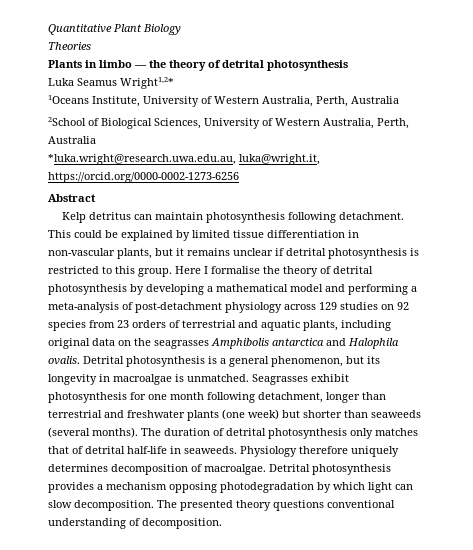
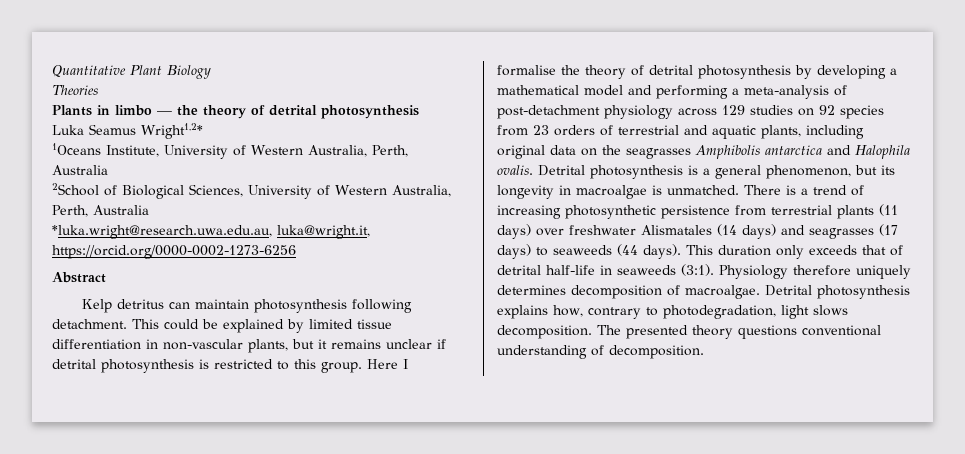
- Seagrasses exhibit photosynthesis for one month following detachment, longer than terrestrial and freshwater plants (one week) but shorter than seaweeds (several months). The duration of detrital photosynthesis only matches that of detrital half-life in seaweeds.
+ There is a trend of increasing photosynthetic persistence from terrestrial plants (11 days) over freshwater Alismatales (14 days) and seagrasses (17 days) to seaweeds (44 days). This duration only exceeds that of detrital half-life in seaweeds (3:1).
- Detrital photosynthesis provides a mechanism opposing photodegradation by which light can slow decomposition.
+ Detrital photosynthesis explains how, contrary to photodegradation, light slows decomposition.

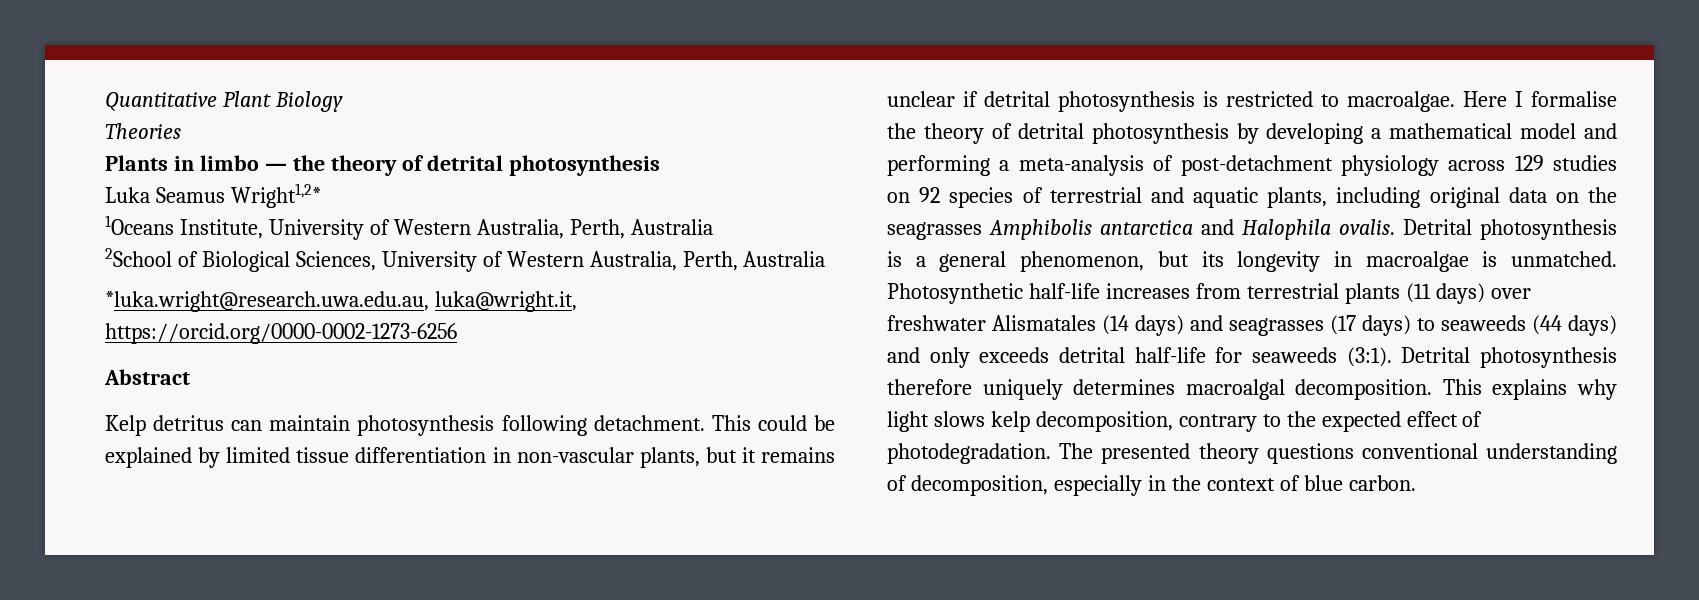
- This could be explained by limited tissue differentiation in non-vascular plants, but it remains unclear if detrital photosynthesis is restricted to this group.
+ This could be explained by limited tissue differentiation in non-vascular plants, but it remains unclear if detrital photosynthesis is restricted to macroalgae.
- Here I formalise the theory of detrital photosynthesis by developing a mathematical model and performing a meta-analysis of post-detachment physiology across 129 studies on 92 species from 23 orders of terrestrial and aquatic plants, including original data on the seagrasses Amphibolis antarctica and Halophila ovalis.
+ Here I formalise the theory of detrital photosynthesis by developing a mathematical model and performing a meta-analysis of post-detachment physiology across 129 studies on 92 species of terrestrial and aquatic plants, including original data on the seagrasses Amphibolis antarctica and Halophila ovalis.
- There is a trend of increasing photosynthetic persistence from terrestrial plants (11 days) over freshwater Alismatales (14 days) and seagrasses (17 days) to seaweeds (44 days). This duration only exceeds that of detrital half-life in seaweeds (3:1).
+ Photosynthetic half-life increases from terrestrial plants (11 days) over freshwater Alismatales (14 days) and seagrasses (17 days) to seaweeds (44 days) and only exceeds detrital half-life for seaweeds (3:1).
- Physiology therefore uniquely determines decomposition of macroalgae. Detrital photosynthesis explains how, contrary to photodegradation, light slows decomposition.
+ Detrital photosynthesis therefore uniquely determines macroalgal decomposition. This explains why light slows kelp decomposition, contrary to the expected effect of photodegradation.
- The presented theory questions conventional understanding of decomposition.
+ The presented theory questions conventional understanding of decomposition, especially in the context of blue carbon.

